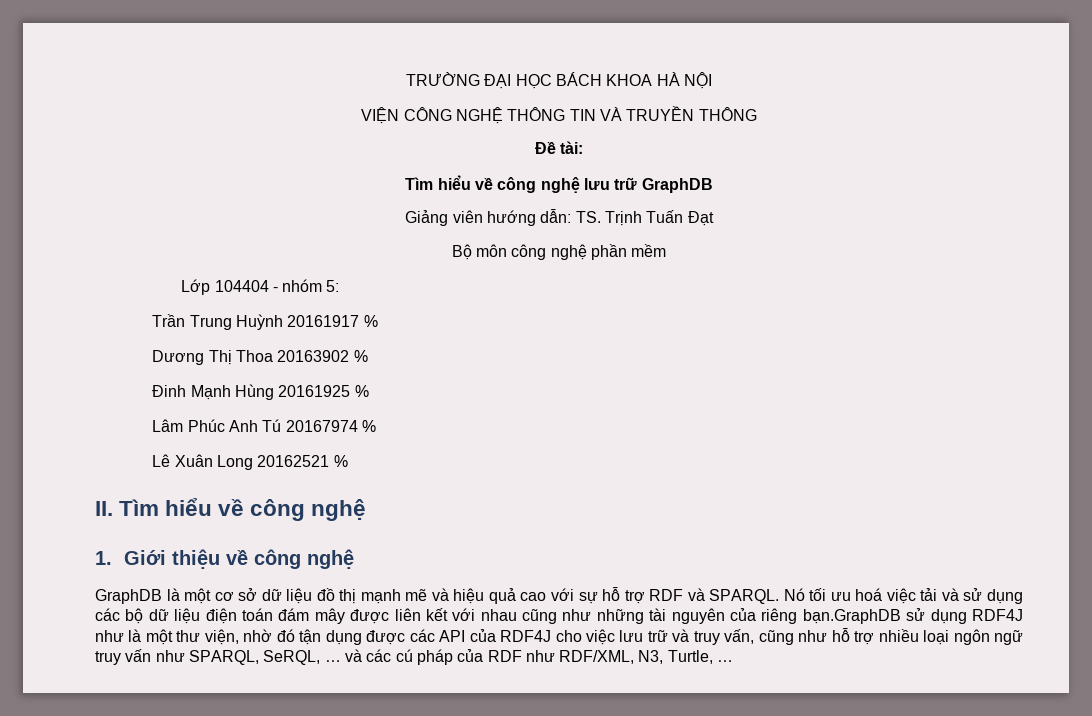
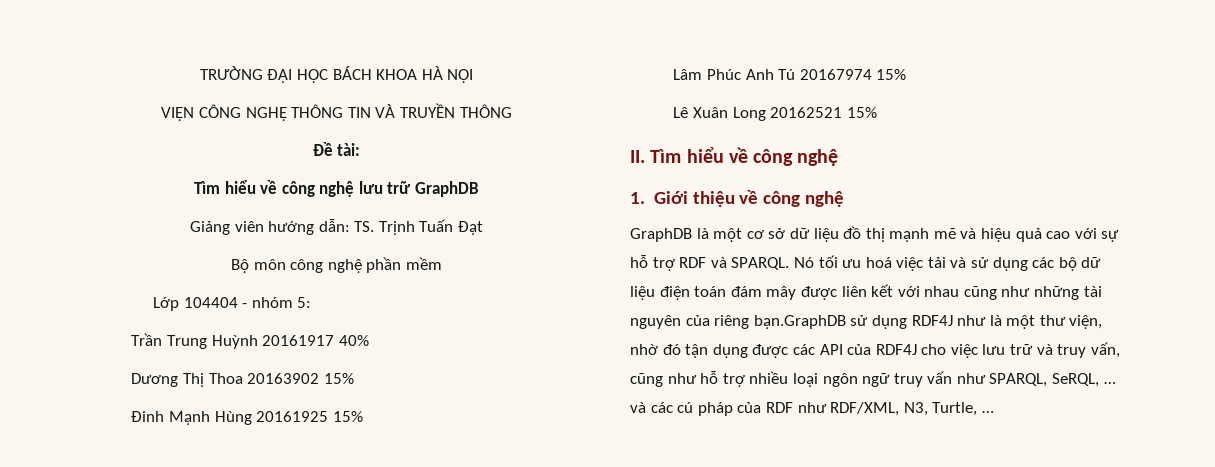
- Trần Trung Huỳnh 20161917 %
+ Trần Trung Huỳnh 20161917 40%
- Dương Thị Thoa 20163902 %
+ Dương Thị Thoa 20163902 15%
- Đinh Mạnh Hùng 20161925 %
+ Đinh Mạnh Hùng 20161925 15%
- Lâm Phúc Anh Tú 20167974 %
+ Lâm Phúc Anh Tú 20167974 15%
- Lê Xuân Long 20162521 %
+ Lê Xuân Long 20162521 15%

